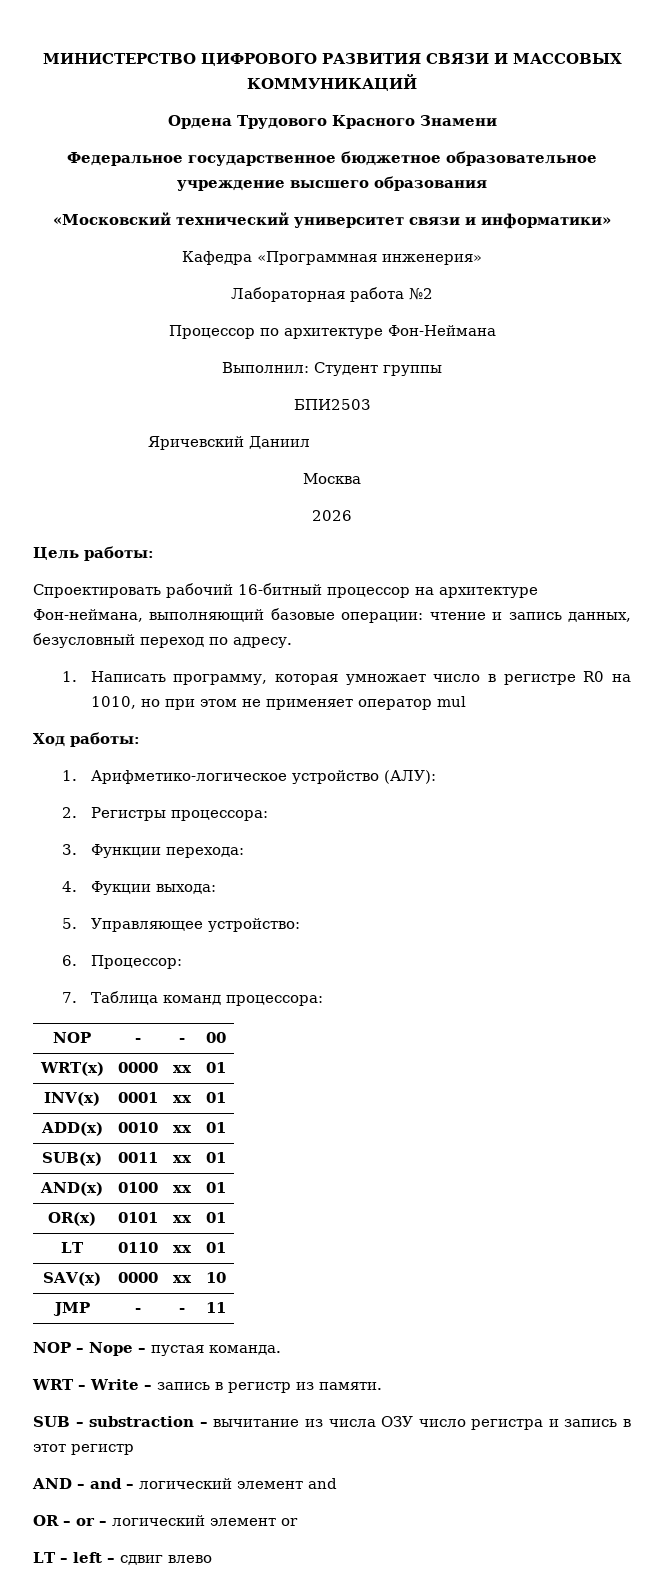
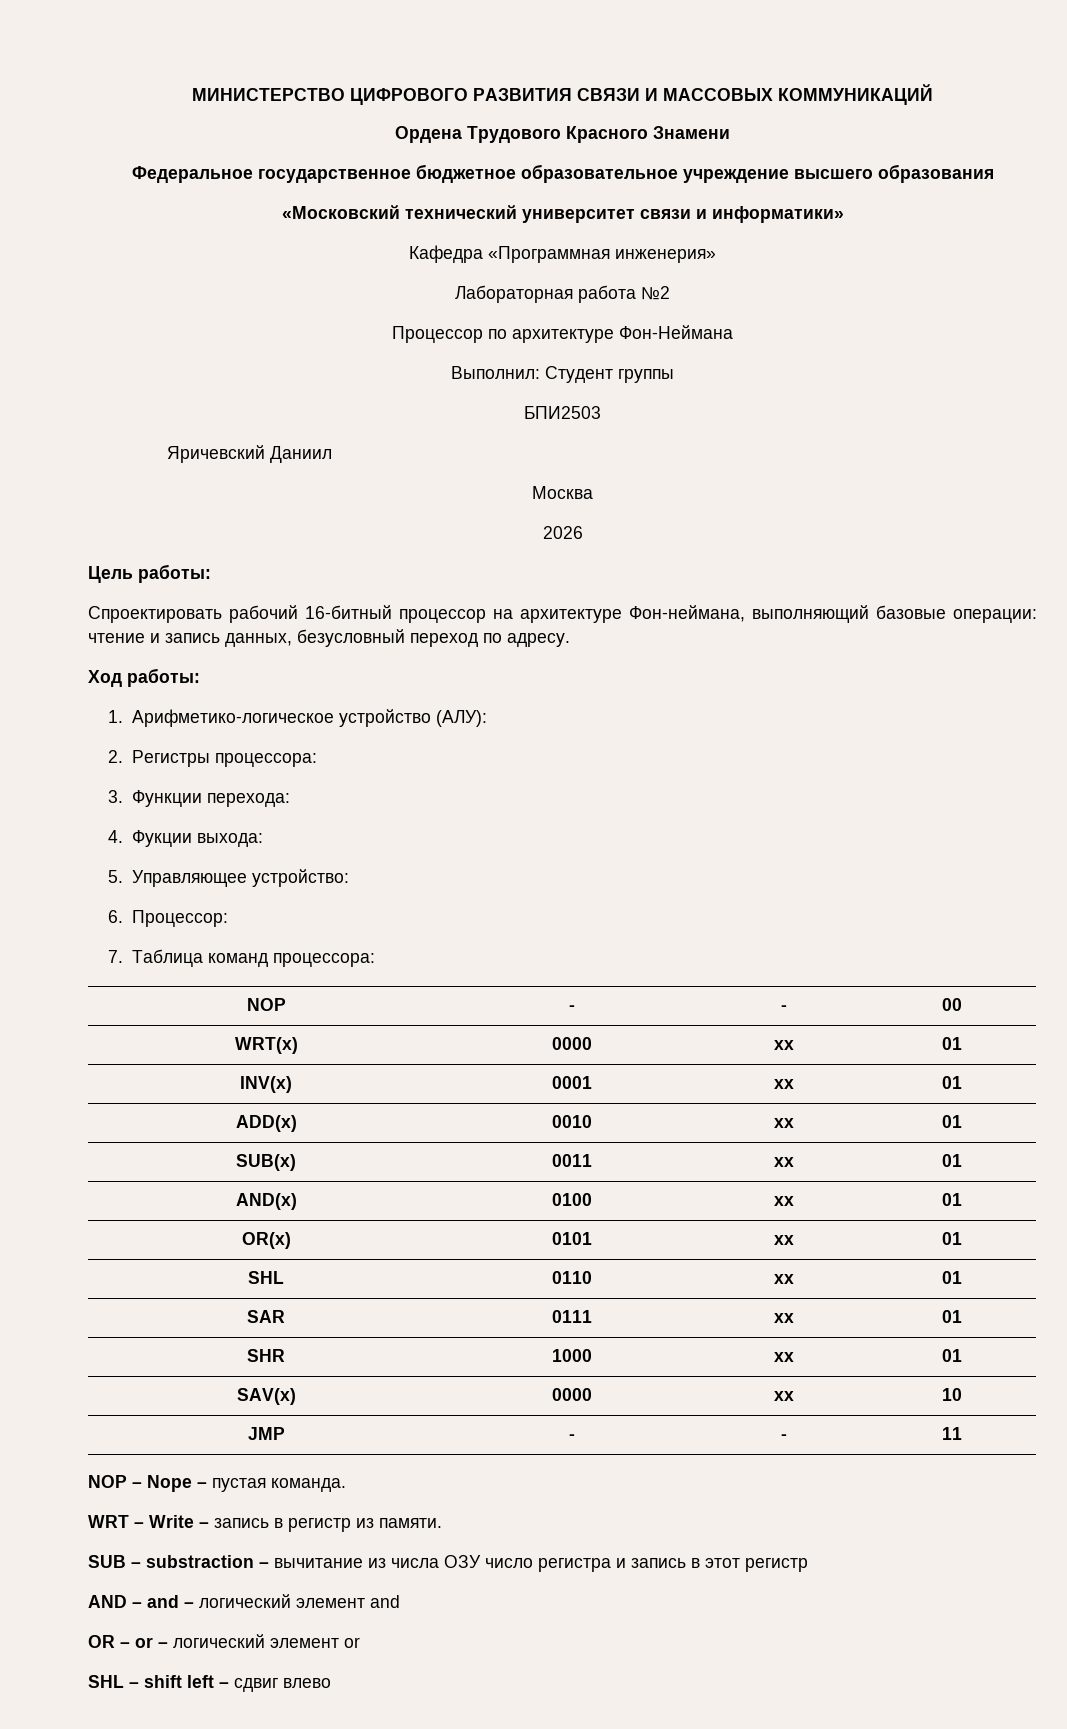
- 1. Написать программу, которая умножает число в регистре R0 на 1010, но при этом не применяет оператор mul
- LT | 0110 | xx | 01
+ SHL | 0110 | xx | 01
+ SAR | 0111 | xx | 01
+ SHR | 1000 | xx | 01
- LT – left – сдвиг влево
+ SHL – shift left – сдвиг влево

